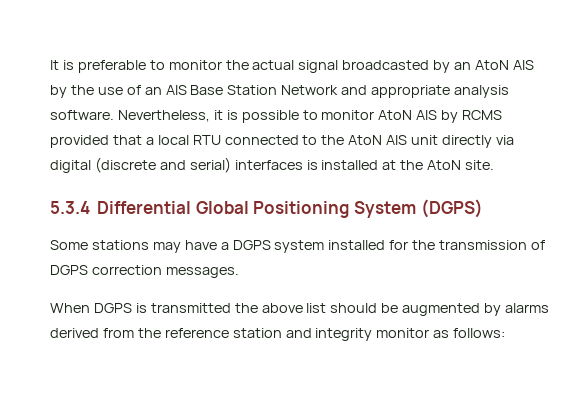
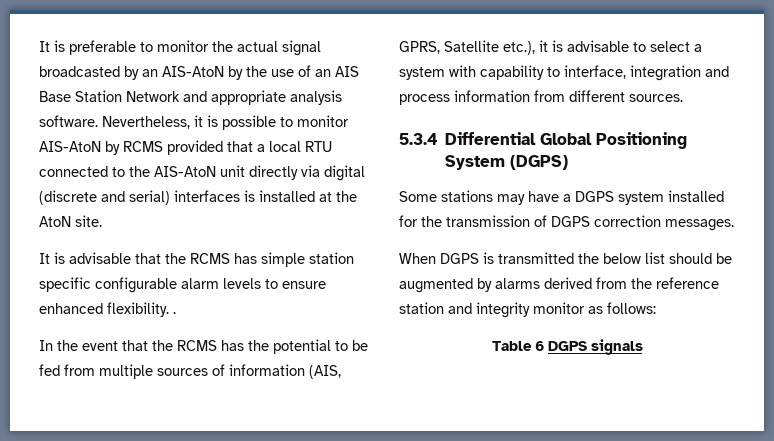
- It is preferable to monitor the actual signal broadcasted by an AtoN AIS by the use of an AIS Base Station Network and appropriate analysis software.
+ It is preferable to monitor the actual signal broadcasted by an AIS-AtoN by the use of an AIS Base Station Network and appropriate analysis software.
- Nevertheless, it is possible to monitor AtoN AIS by RCMS provided that a local RTU connected to the AtoN AIS unit directly via digital (discrete and serial) interfaces is installed at the AtoN site.
+ Nevertheless, it is possible to monitor AIS-AtoN by RCMS provided that a local RTU connected to the AIS-AtoN unit directly via digital (discrete and serial) interfaces is installed at the AtoN site.
+ It is advisable that the RCMS has simple station specific configurable alarm levels to ensure enhanced flexibility. .
+ In the event that the RCMS has the potential to be fed from multiple sources of information (AIS, GPRS, Satellite etc.), it is advisable to select a system with capability to interface, integration and process information from different sources.
- When DGPS is transmitted the above list should be augmented by alarms derived from the reference station and integrity monitor as follows:
+ When DGPS is transmitted the below list should be augmented by alarms derived from the reference station and integrity monitor as follows:
+ Table 6 DGPS signals

